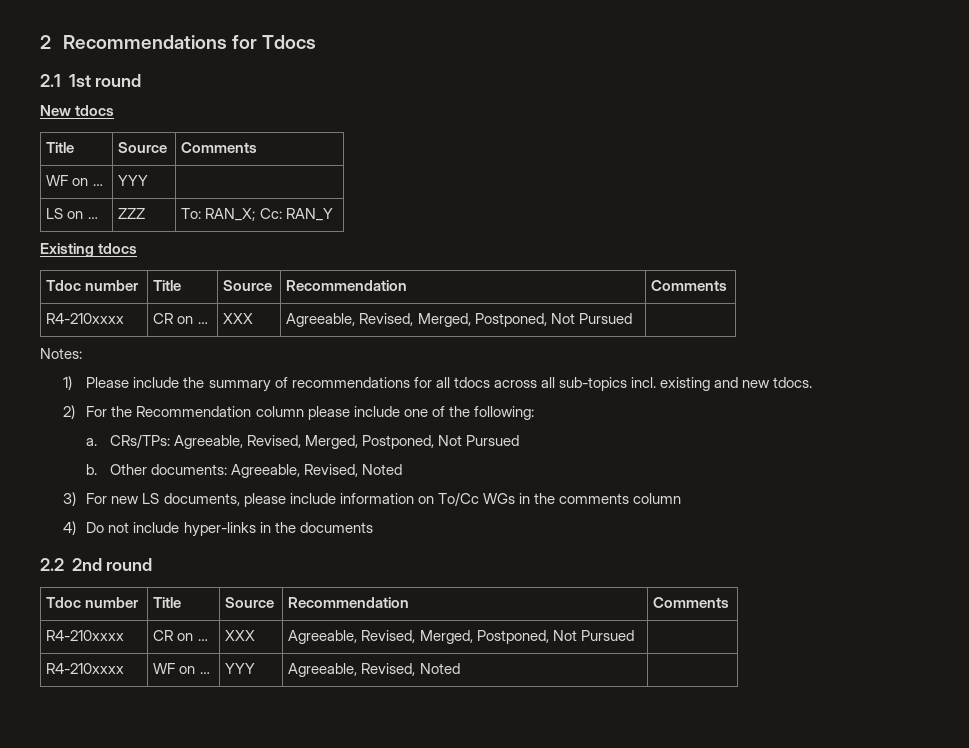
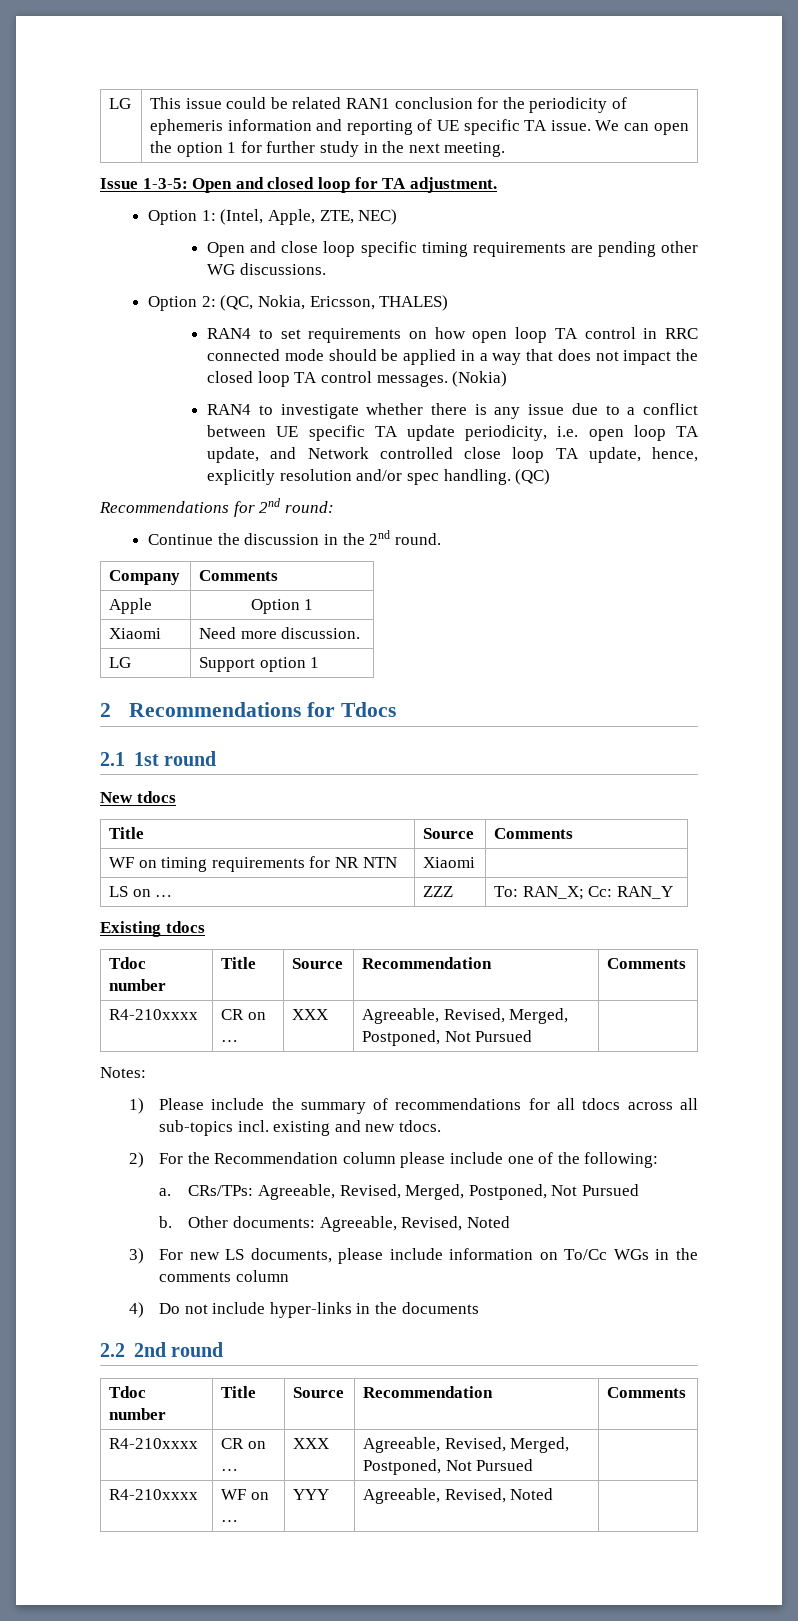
+ LG | This issue could be related RAN1 conclusion for the periodicity of ephemeris information and reporting of UE specific TA issue. We can open the option 1 for further study in the next meeting.
+ Issue 1-3-5: Open and closed loop for TA adjustment.
+ Option 1: (Intel, Apple, ZTE, NEC)
+ Open and close loop specific timing requirements are pending other WG discussions.
+ Option 2: (QC, Nokia, Ericsson, THALES)
+ RAN4 to set requirements on how open loop TA control in RRC connected mode should be applied in a way that does not impact the closed loop TA control messages. (Nokia)
+ RAN4 to investigate whether there is any issue due to a conflict between UE specific TA update periodicity, i.e. open loop TA update, and Network controlled close loop TA update, hence, explicitly resolution and/or spec handling. (QC)
+ Recommendations for 2nd round:
+ Continue the discussion in the 2nd round.
+ Company | Comments
+ Apple | Option 1
+ Xiaomi | Need more discussion.
+ LG | Support option 1
  Title | Source | Comments
- WF on … | YYY |
+ WF on timing requirements for NR NTN | Xiaomi |

